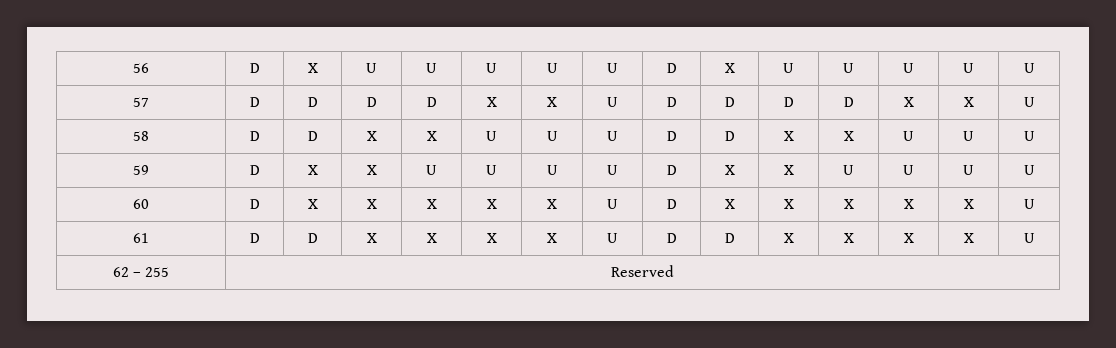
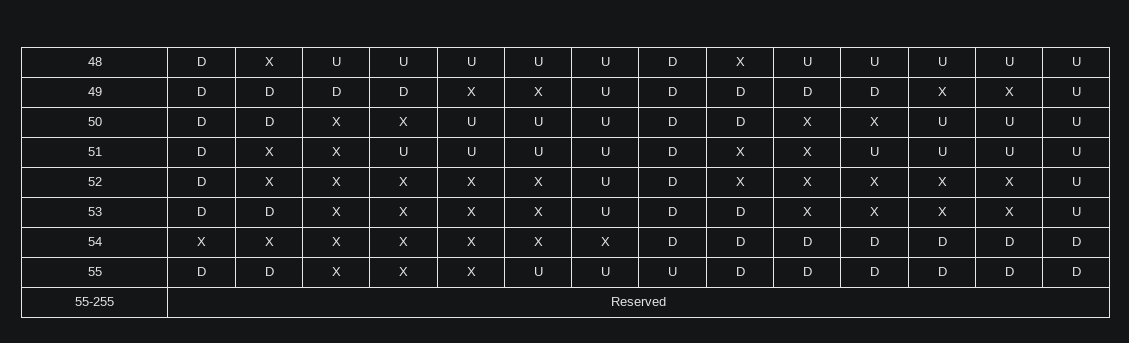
- 56 | D | X | U | U | U | U | U | D | X | U | U | U | U | U
+ 48 | D | X | U | U | U | U | U | D | X | U | U | U | U | U
- 57 | D | D | D | D | X | X | U | D | D | D | D | X | X | U
+ 49 | D | D | D | D | X | X | U | D | D | D | D | X | X | U
- 58 | D | D | X | X | U | U | U | D | D | X | X | U | U | U
+ 50 | D | D | X | X | U | U | U | D | D | X | X | U | U | U
- 59 | D | X | X | U | U | U | U | D | X | X | U | U | U | U
+ 51 | D | X | X | U | U | U | U | D | X | X | U | U | U | U
- 60 | D | X | X | X | X | X | U | D | X | X | X | X | X | U
+ 52 | D | X | X | X | X | X | U | D | X | X | X | X | X | U
- 61 | D | D | X | X | X | X | U | D | D | X | X | X | X | U
+ 53 | D | D | X | X | X | X | U | D | D | X | X | X | X | U
- 62 – 255 | Reserved
+ 54 | X | X | X | X | X | X | X | D | D | D | D | D | D | D
+ 55 | D | D | X | X | X | U | U | U | D | D | D | D | D | D
+ 55-255 | Reserved

